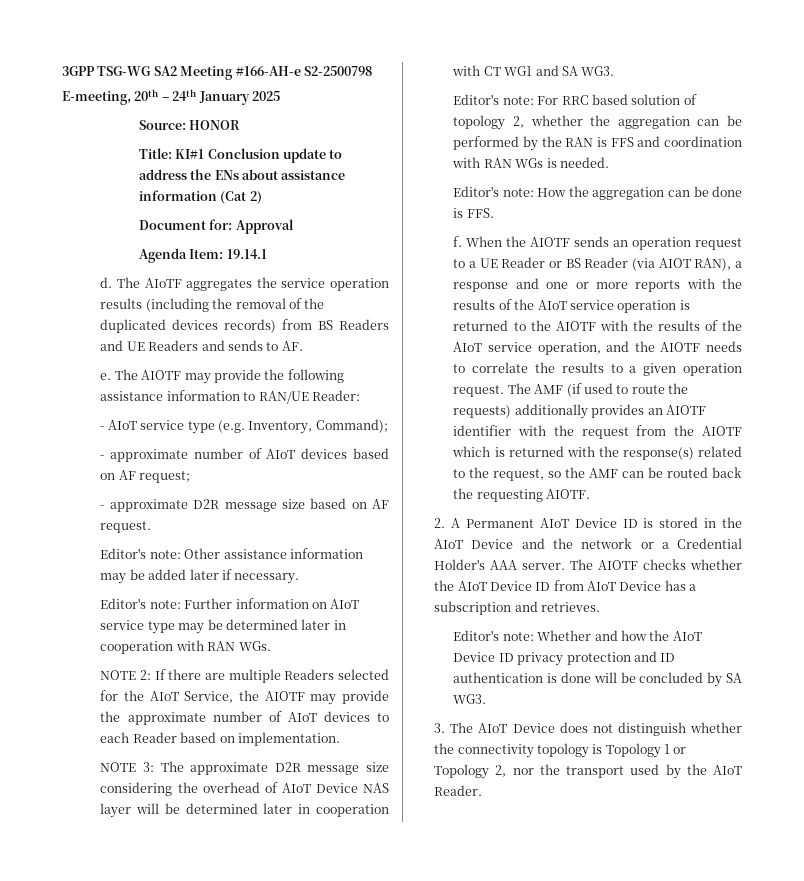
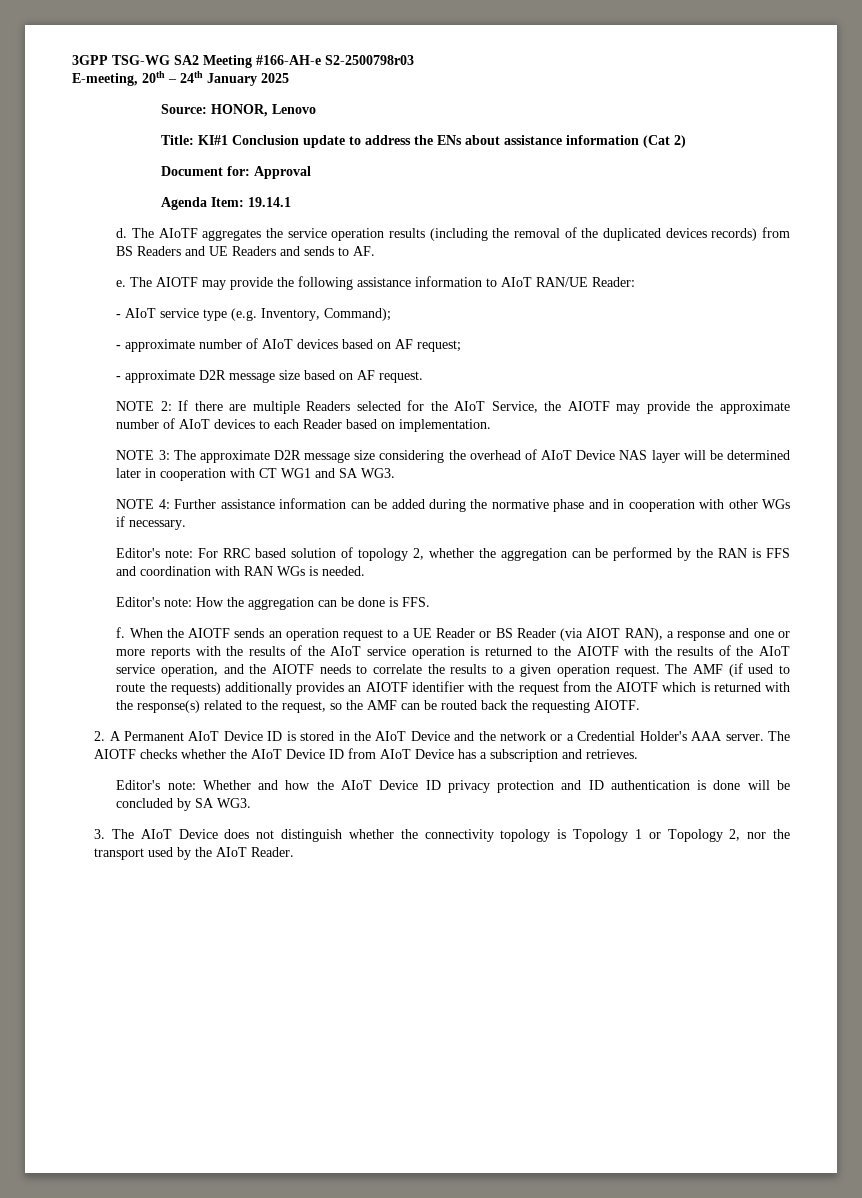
- 3GPP TSG-WG SA2 Meeting #166-AH-e S2-2500798
+ 3GPP TSG-WG SA2 Meeting #166-AH-e S2-2500798r03
- Source: HONOR
+ Source: HONOR, Lenovo
- The AIOTF may provide the following assistance information to RAN/UE Reader:
+ The AIOTF may provide the following assistance information to AIoT RAN/UE Reader:
- Editor's note: Other assistance information may be added later if necessary.
- Editor's note: Further information on AIoT service type may be determined later in cooperation with RAN WGs.
+ NOTE 4: Further assistance information can be added during the normative phase and in cooperation with other WGs if necessary.

